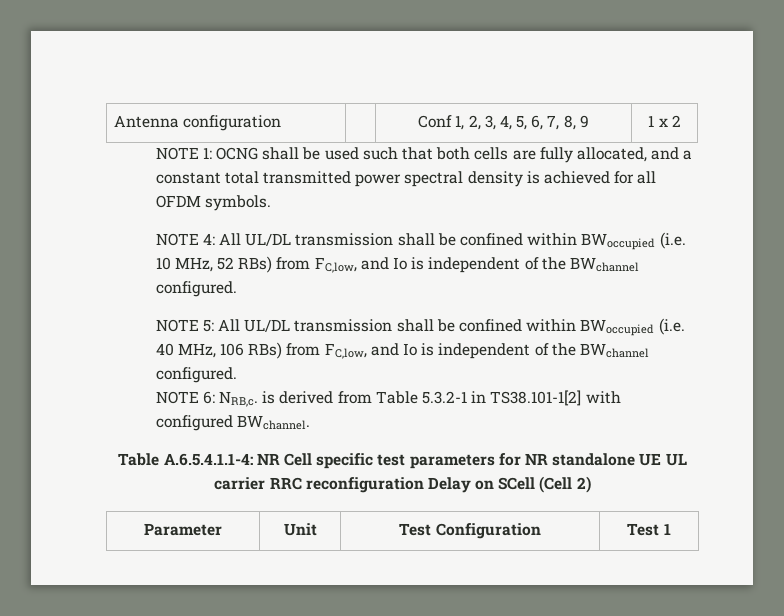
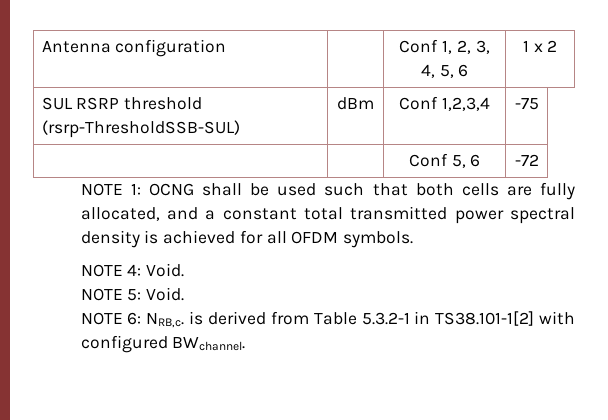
- Antenna configuration | | Conf 1, 2, 3, 4, 5, 6, 7, 8, 9 | 1 x 2
+ Antenna configuration | | Conf 1, 2, 3, 4, 5, 6 | 1 x 2
+ SUL RSRP threshold (rsrp-ThresholdSSB-SUL) | dBm | Conf 1,2,3,4 | -75
+ | | Conf 5, 6 | -72
- NOTE 4: All UL/DL transmission shall be confined within BWoccupied (i.e. 10 MHz, 52 RBs) from FC,low, and Io is independent of the BWchannel configured.
- NOTE 5: All UL/DL transmission shall be confined within BWoccupied (i.e. 40 MHz, 106 RBs) from FC,low, and Io is independent of the BWchannel configured.
+ NOTE 4: Void.
+ NOTE 5: Void.
- Table A.6.5.4.1.1-4: NR Cell specific test parameters for NR standalone UE UL carrier RRC reconfiguration Delay on SCell (Cell 2)
- Parameter | Unit | Test Configuration | Test 1

